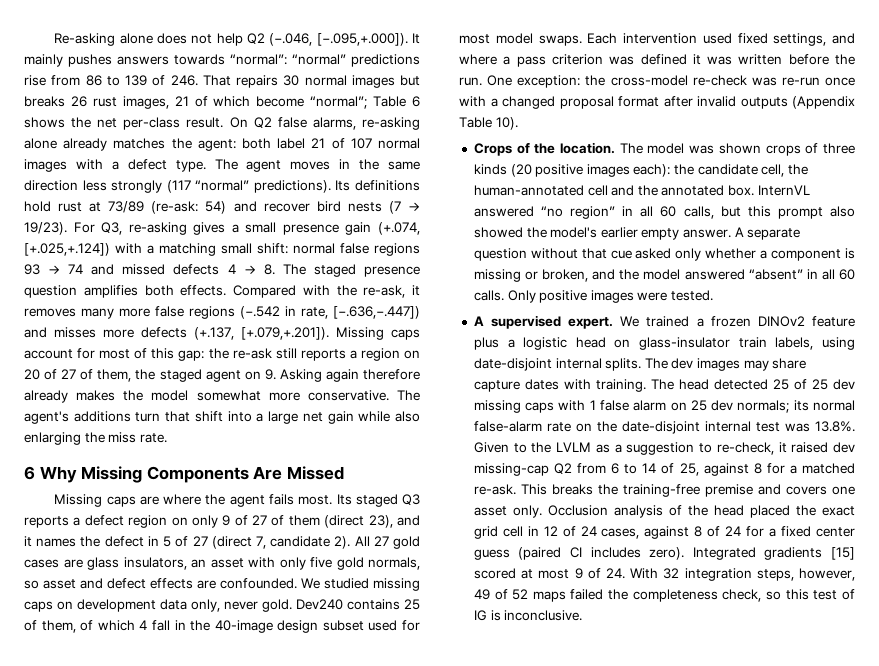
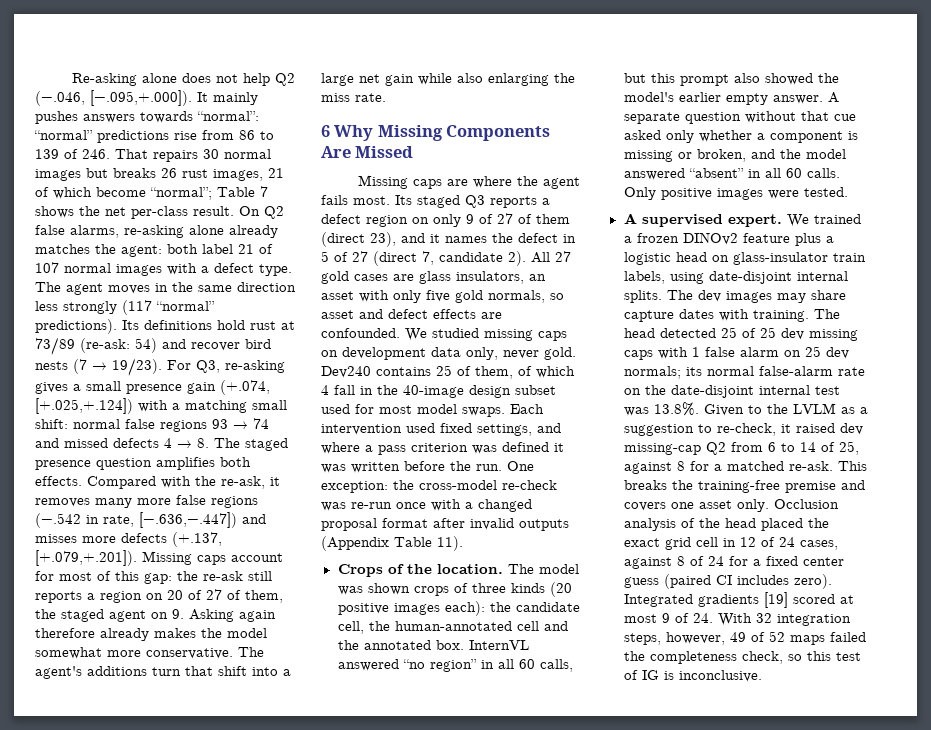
- Re-asking alone does not help Q2 (−.046, [−.095,+.000]). It mainly pushes answers towards “normal”: “normal” predictions rise from 86 to 139 of 246. That repairs 30 normal images but breaks 26 rust images, 21 of which become “normal”; Table 6 shows the net per-class result.
+ Re-asking alone does not help Q2 (−.046, [−.095,+.000]). It mainly pushes answers towards “normal”: “normal” predictions rise from 86 to 139 of 246. That repairs 30 normal images but breaks 26 rust images, 21 of which become “normal”; Table 7 shows the net per-class result.
- One exception: the cross-model re-check was re-run once with a changed proposal format after invalid outputs (Appendix Table 10).
+ One exception: the cross-model re-check was re-run once with a changed proposal format after invalid outputs (Appendix Table 11).
- Integrated gradients [15] scored at most 9 of 24. With 32 integration steps, however, 49 of 52 maps failed the completeness check, so this test of IG is inconclusive.
+ Integrated gradients [19] scored at most 9 of 24. With 32 integration steps, however, 49 of 52 maps failed the completeness check, so this test of IG is inconclusive.

